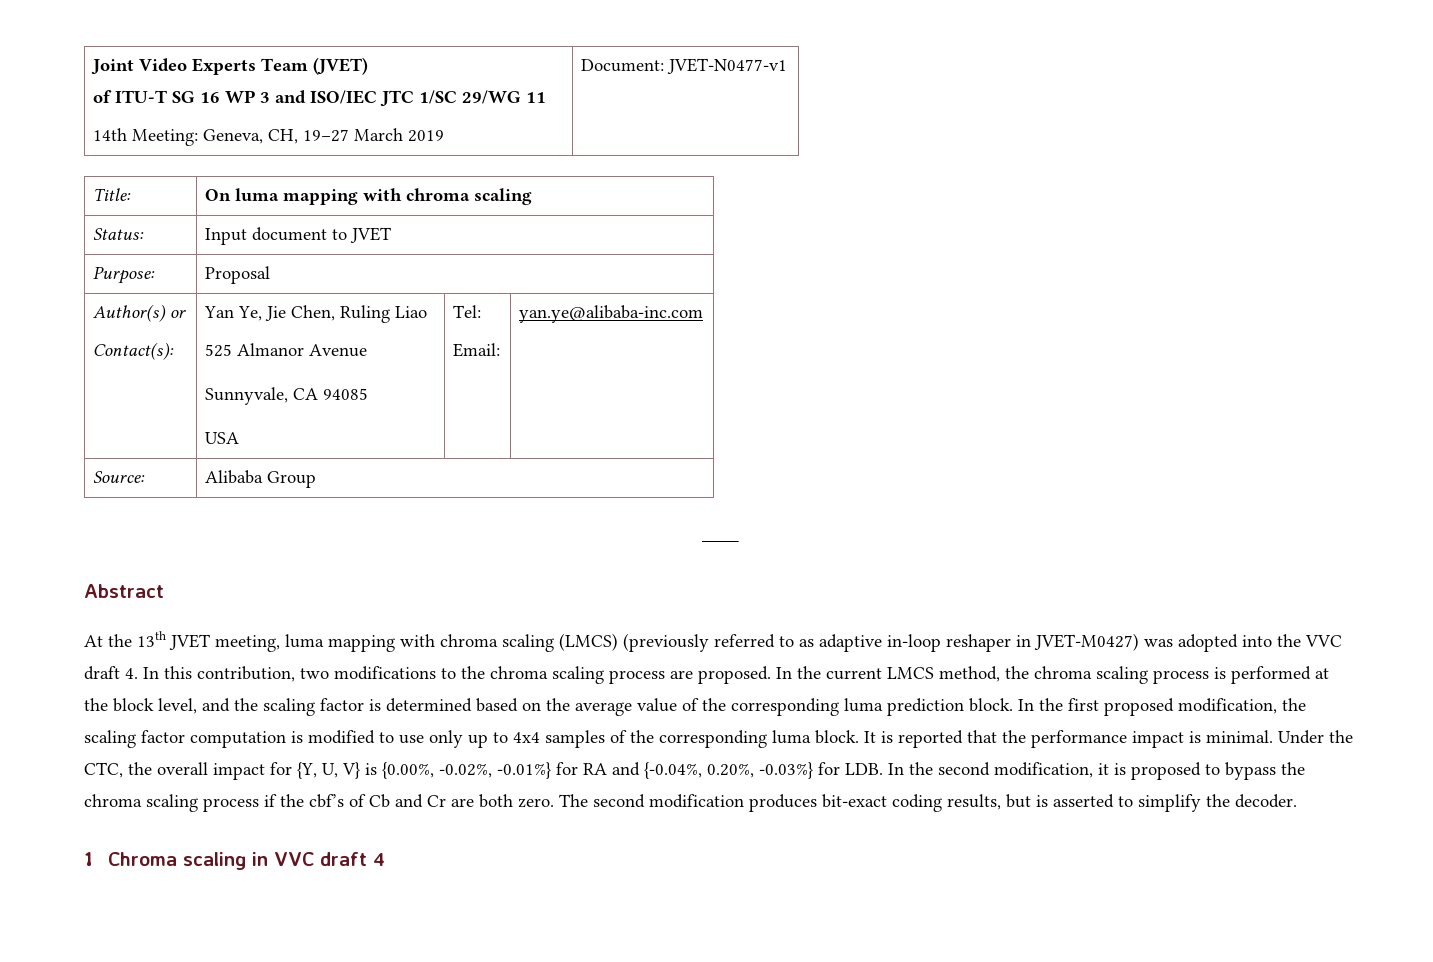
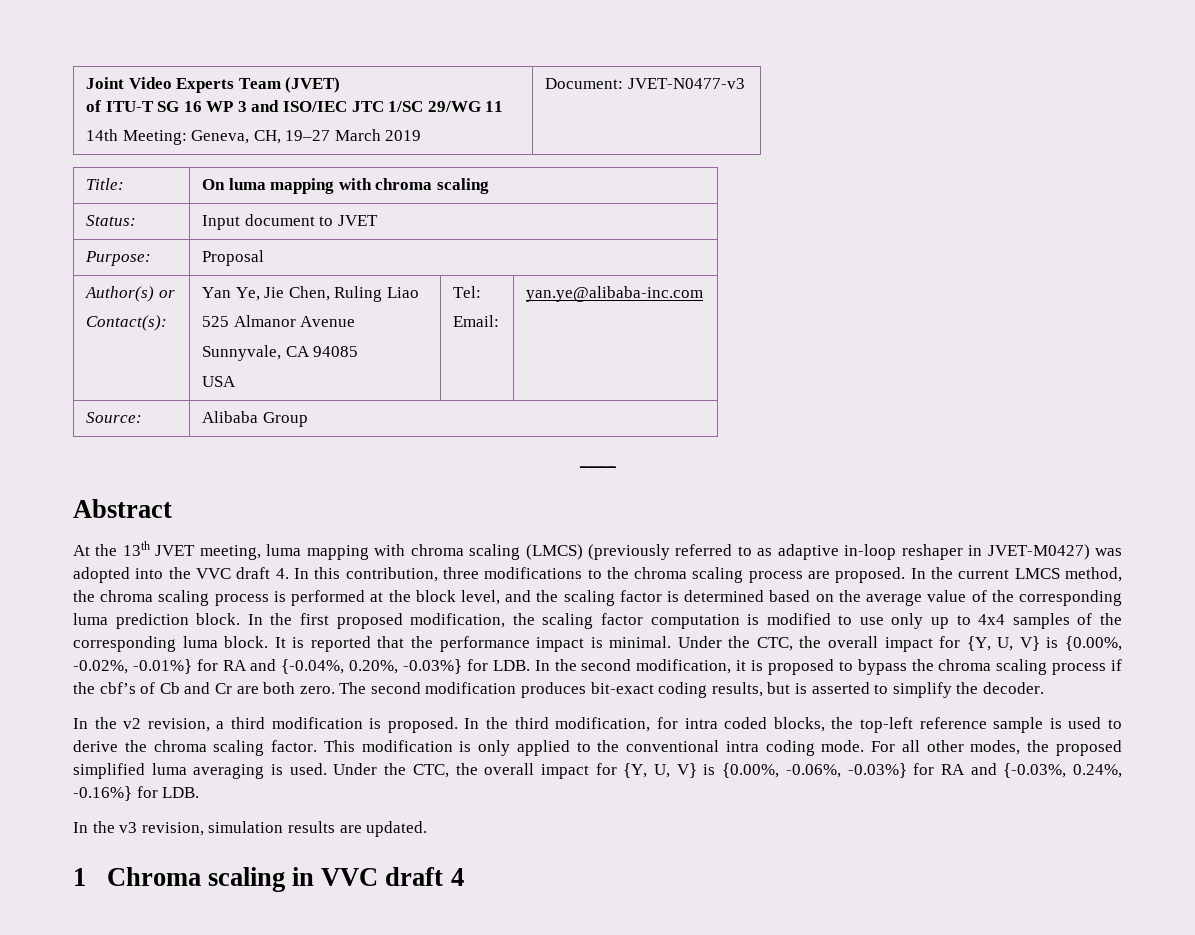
  Joint Video Experts Team (JVET)
  of ITU-T SG 16 WP 3 and ISO/IEC JTC 1/SC 29/WG 11
- 14th Meeting: Geneva, CH, 19–27 March 2019 | Document: JVET-N0477-v1
+ 14th Meeting: Geneva, CH, 19–27 March 2019 | Document: JVET-N0477-v3
- At the 13th JVET meeting, luma mapping with chroma scaling (LMCS) (previously referred to as adaptive in-loop reshaper in JVET-M0427) was adopted into the VVC draft 4. In this contribution, two modifications to the chroma scaling process are proposed.
+ At the 13th JVET meeting, luma mapping with chroma scaling (LMCS) (previously referred to as adaptive in-loop reshaper in JVET-M0427) was adopted into the VVC draft 4. In this contribution, three modifications to the chroma scaling process are proposed.
+ In the v2 revision, a third modification is proposed. In the third modification, for intra coded blocks, the top-left reference sample is used to derive the chroma scaling factor. This modification is only applied to the conventional intra coding mode. For all other modes, the proposed simplified luma averaging is used. Under the CTC, the overall impact for {Y, U, V} is {0.00%, -0.06%, -0.03%} for RA and {-0.03%, 0.24%, -0.16%} for LDB.
+ In the v3 revision, simulation results are updated.

